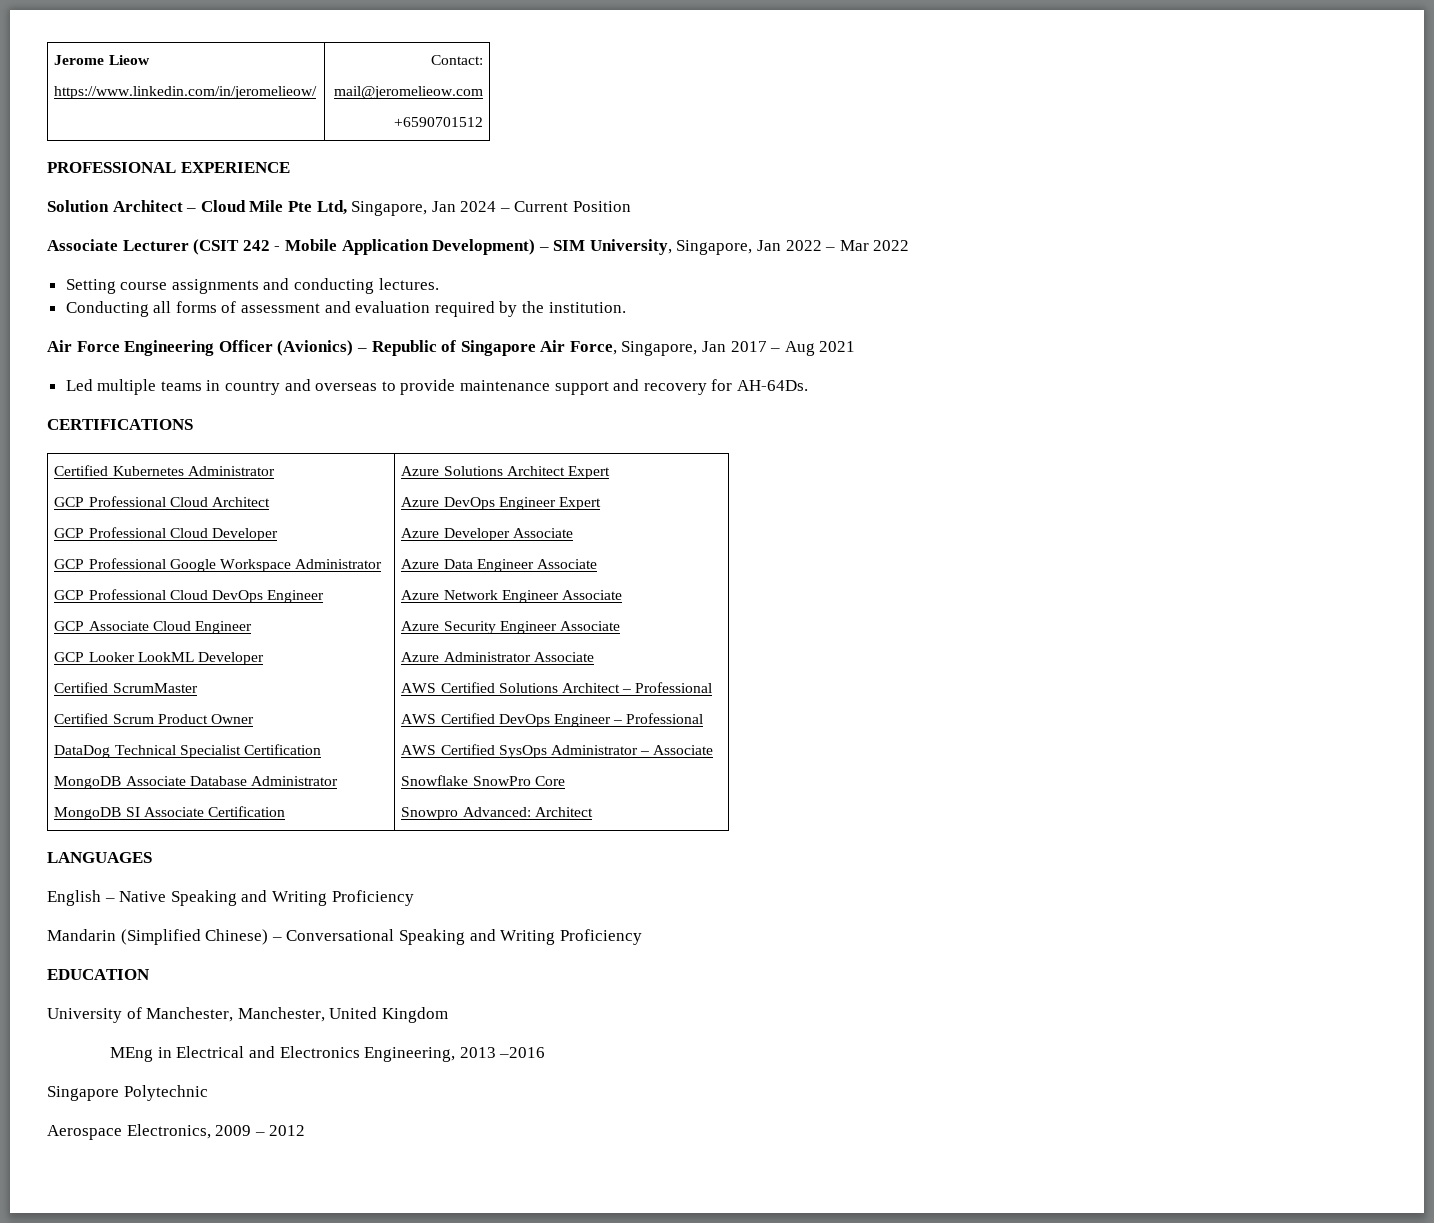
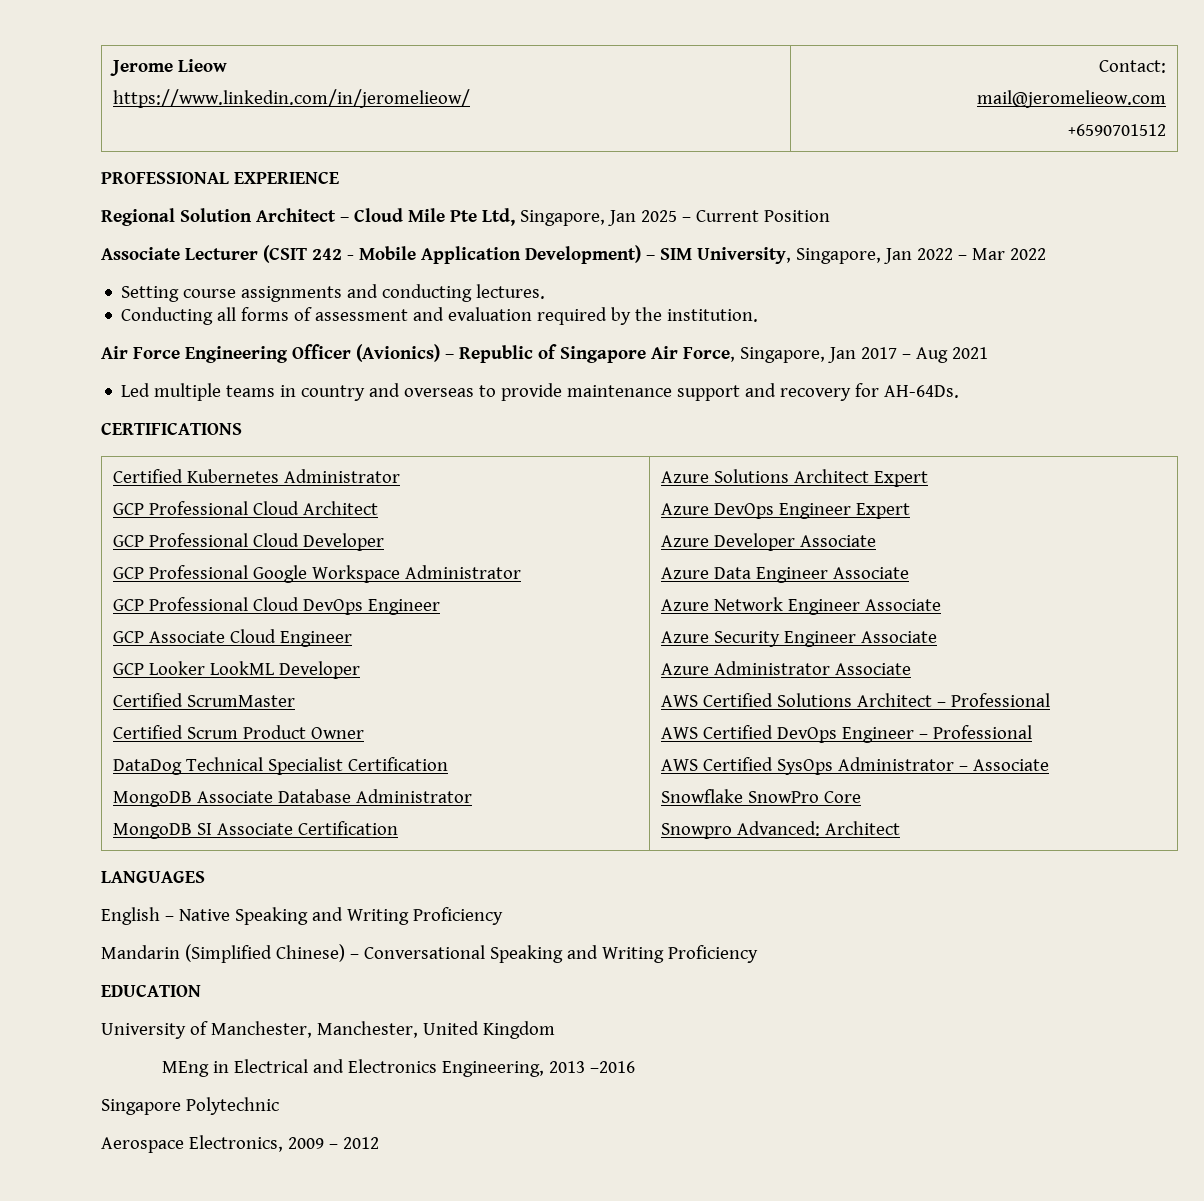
- Solution Architect – Cloud Mile Pte Ltd, Singapore, Jan 2024 – Current Position
+ Regional Solution Architect – Cloud Mile Pte Ltd, Singapore, Jan 2025 – Current Position

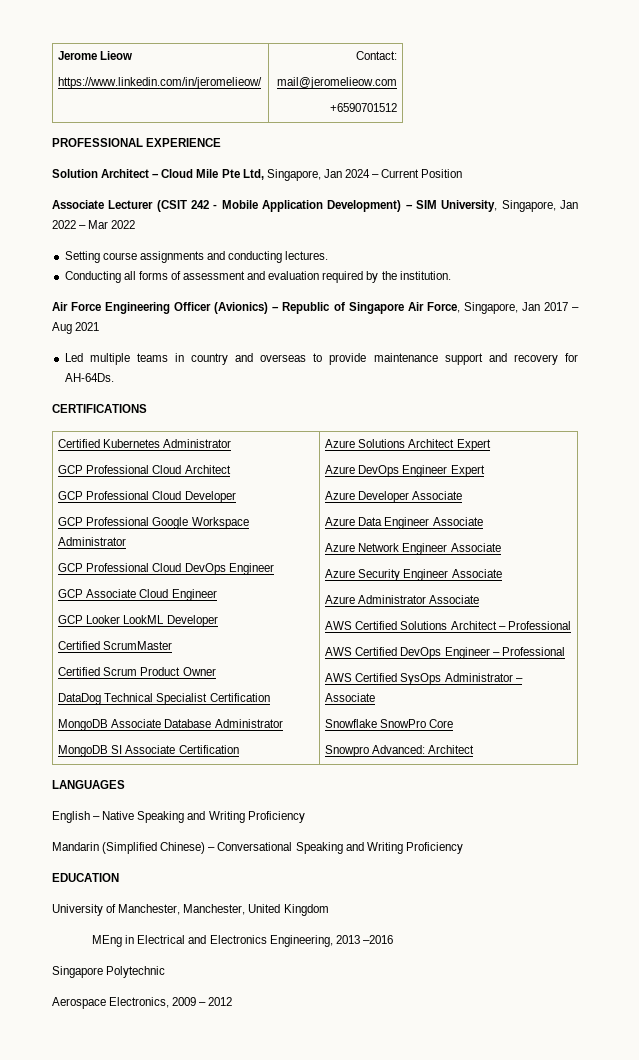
- Regional Solution Architect – Cloud Mile Pte Ltd, Singapore, Jan 2025 – Current Position
+ Solution Architect – Cloud Mile Pte Ltd, Singapore, Jan 2024 – Current Position

